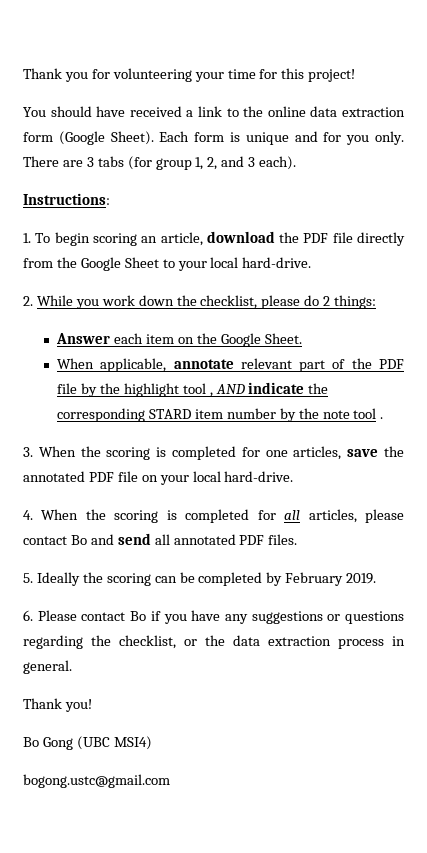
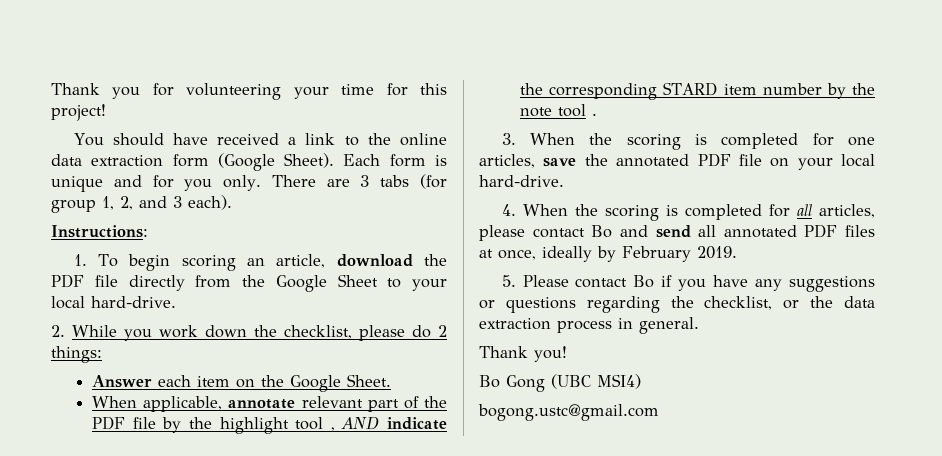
- 4. When the scoring is completed for all articles, please contact Bo and send all annotated PDF files.
- 5. Ideally the scoring can be completed by February 2019.
+ 4. When the scoring is completed for all articles, please contact Bo and send all annotated PDF files at once, ideally by February 2019.
- 6. Please contact Bo if you have any suggestions or questions regarding the checklist, or the data extraction process in general.
+ 5. Please contact Bo if you have any suggestions or questions regarding the checklist, or the data extraction process in general.

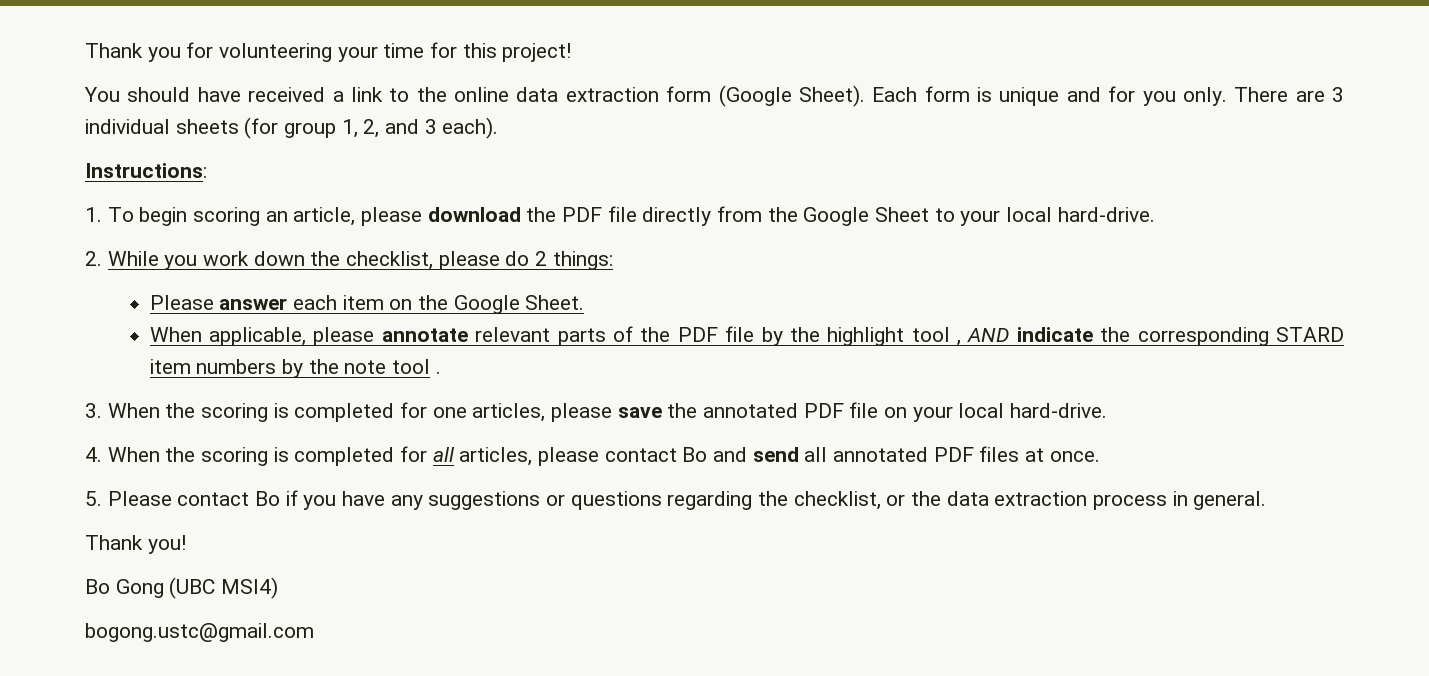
- There are 3 tabs (for group 1, 2, and 3 each).
+ There are 3 individual sheets (for group 1, 2, and 3 each).
- 1. To begin scoring an article, download the PDF file directly from the Google Sheet to your local hard-drive.
+ 1. To begin scoring an article, please download the PDF file directly from the Google Sheet to your local hard-drive.
- Answer each item on the Google Sheet.
+ Please answer each item on the Google Sheet.
- When applicable, annotate relevant part of the PDF file by the highlight tool , AND indicate the corresponding STARD item number by the note tool .
+ When applicable, please annotate relevant parts of the PDF file by the highlight tool , AND indicate the corresponding STARD item numbers by the note tool .
- 3. When the scoring is completed for one articles, save the annotated PDF file on your local hard-drive.
+ 3. When the scoring is completed for one articles, please save the annotated PDF file on your local hard-drive.
- 4. When the scoring is completed for all articles, please contact Bo and send all annotated PDF files at once, ideally by February 2019.
+ 4. When the scoring is completed for all articles, please contact Bo and send all annotated PDF files at once.

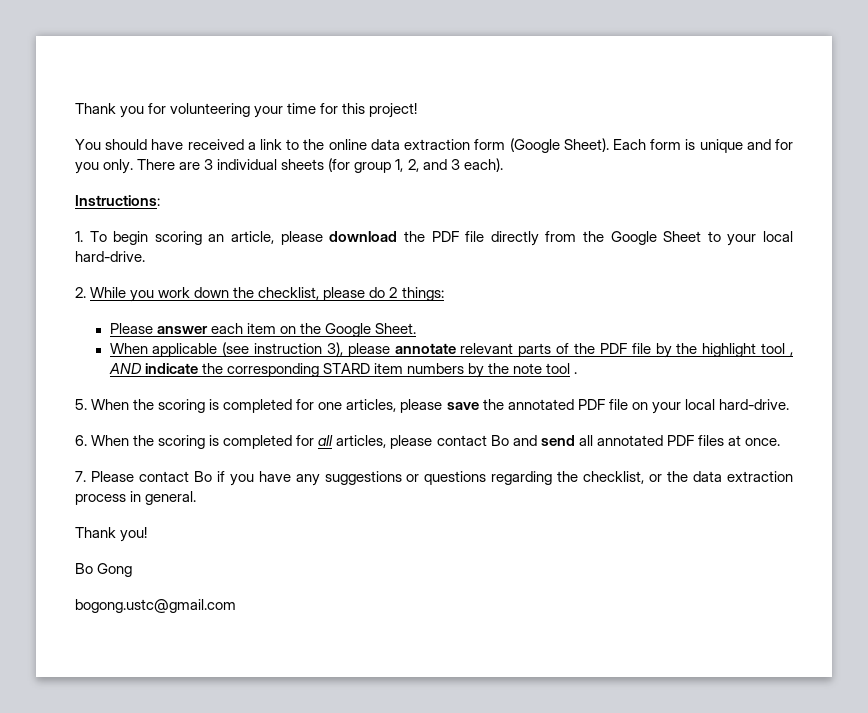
- When applicable, please annotate relevant parts of the PDF file by the highlight tool , AND indicate the corresponding STARD item numbers by the note tool .
+ When applicable (see instruction 3), please annotate relevant parts of the PDF file by the highlight tool , AND indicate the corresponding STARD item numbers by the note tool .
- 3. When the scoring is completed for one articles, please save the annotated PDF file on your local hard-drive.
+ 5. When the scoring is completed for one articles, please save the annotated PDF file on your local hard-drive.
- 4. When the scoring is completed for all articles, please contact Bo and send all annotated PDF files at once.
+ 6. When the scoring is completed for all articles, please contact Bo and send all annotated PDF files at once.
- 5. Please contact Bo if you have any suggestions or questions regarding the checklist, or the data extraction process in general.
+ 7. Please contact Bo if you have any suggestions or questions regarding the checklist, or the data extraction process in general.
- Bo Gong (UBC MSI4)
+ Bo Gong

